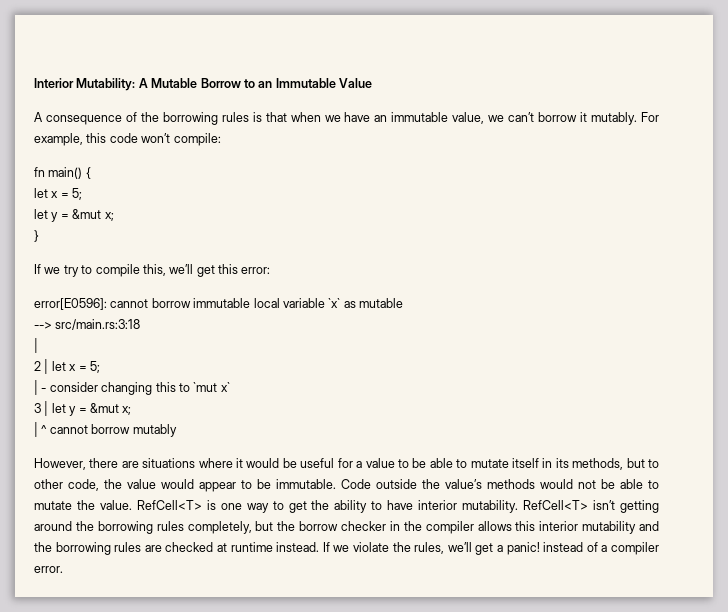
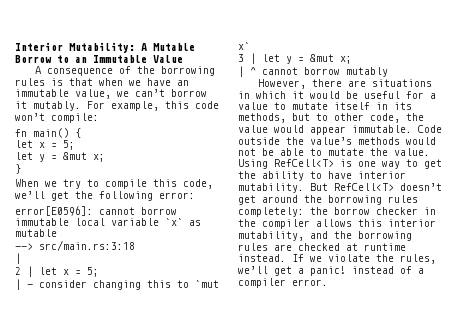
- If we try to compile this, we’ll get this error:
+ When we try to compile this code, we’ll get the following error:
- However, there are situations where it would be useful for a value to be able to mutate itself in its methods, but to other code, the value would appear to be immutable.
+ However, there are situations in which it would be useful for a value to mutate itself in its methods, but to other code, the value would appear immutable.
- RefCell<T> is one way to get the ability to have interior mutability.
+ Using RefCell<T> is one way to get the ability to have interior mutability.
- RefCell<T> isn’t getting around the borrowing rules completely, but the borrow checker in the compiler allows this interior mutability and the borrowing rules are checked at runtime instead.
+ But RefCell<T> doesn’t get around the borrowing rules completely: the borrow checker in the compiler allows this interior mutability, and the borrowing rules are checked at runtime instead.

